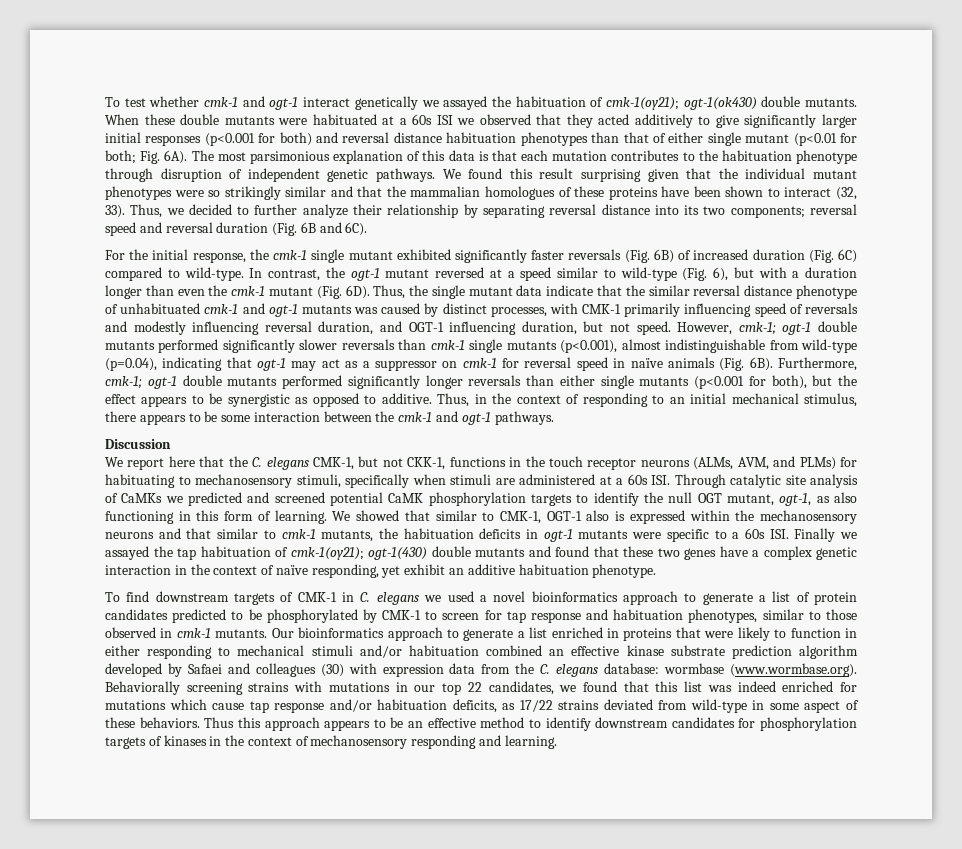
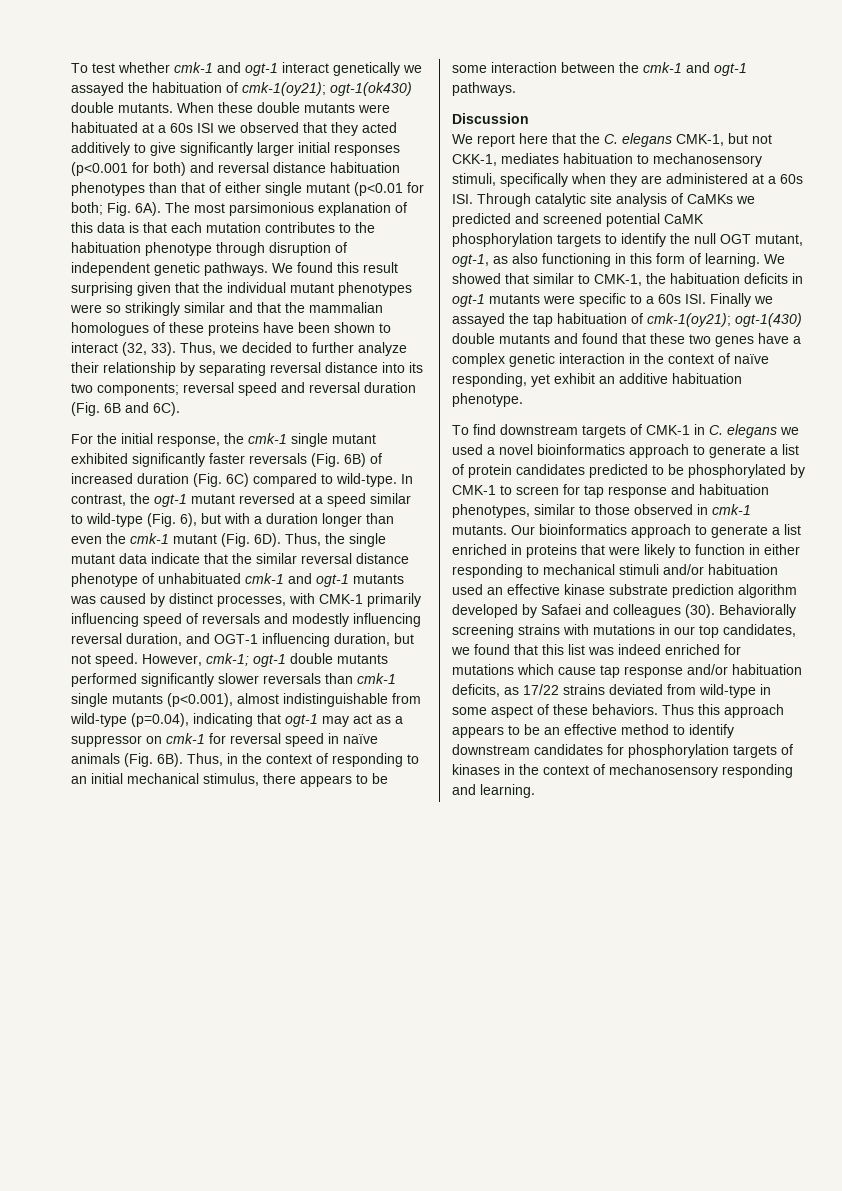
- Furthermore, cmk-1; ogt-1 double mutants performed significantly longer reversals than either single mutants (p<0.001 for both), but the effect appears to be synergistic as opposed to additive.
- We report here that the C. elegans CMK-1, but not CKK-1, functions in the touch receptor neurons (ALMs, AVM, and PLMs) for habituating to mechanosensory stimuli, specifically when stimuli are administered at a 60s ISI. Through catalytic site analysis of CaMKs we predicted and screened potential CaMK phosphorylation targets to identify the null OGT mutant, ogt-1, as also functioning in this form of learning.
+ We report here that the C. elegans CMK-1, but not CKK-1, mediates habituation to mechanosensory stimuli, specifically when they are administered at a 60s ISI. Through catalytic site analysis of CaMKs we predicted and screened potential CaMK phosphorylation targets to identify the null OGT mutant, ogt-1, as also functioning in this form of learning.
- We showed that similar to CMK-1, OGT-1 also is expressed within the mechanosensory neurons and that similar to cmk-1 mutants, the habituation deficits in ogt-1 mutants were specific to a 60s ISI. Finally we assayed the tap habituation of cmk-1(oy21); ogt-1(430) double mutants and found that these two genes have a complex genetic interaction in the context of naïve responding, yet exhibit an additive habituation phenotype.
+ We showed that similar to CMK-1, the habituation deficits in ogt-1 mutants were specific to a 60s ISI. Finally we assayed the tap habituation of cmk-1(oy21); ogt-1(430) double mutants and found that these two genes have a complex genetic interaction in the context of naïve responding, yet exhibit an additive habituation phenotype.
- Our bioinformatics approach to generate a list enriched in proteins that were likely to function in either responding to mechanical stimuli and/or habituation combined an effective kinase substrate prediction algorithm developed by Safaei and colleagues (30) with expression data from the C. elegans database: wormbase (www.wormbase.org). Behaviorally screening strains with mutations in our top 22 candidates, we found that this list was indeed enriched for mutations which cause tap response and/or habituation deficits, as 17/22 strains deviated from wild-type in some aspect of these behaviors.
+ Our bioinformatics approach to generate a list enriched in proteins that were likely to function in either responding to mechanical stimuli and/or habituation used an effective kinase substrate prediction algorithm developed by Safaei and colleagues (30). Behaviorally screening strains with mutations in our top candidates, we found that this list was indeed enriched for mutations which cause tap response and/or habituation deficits, as 17/22 strains deviated from wild-type in some aspect of these behaviors.

